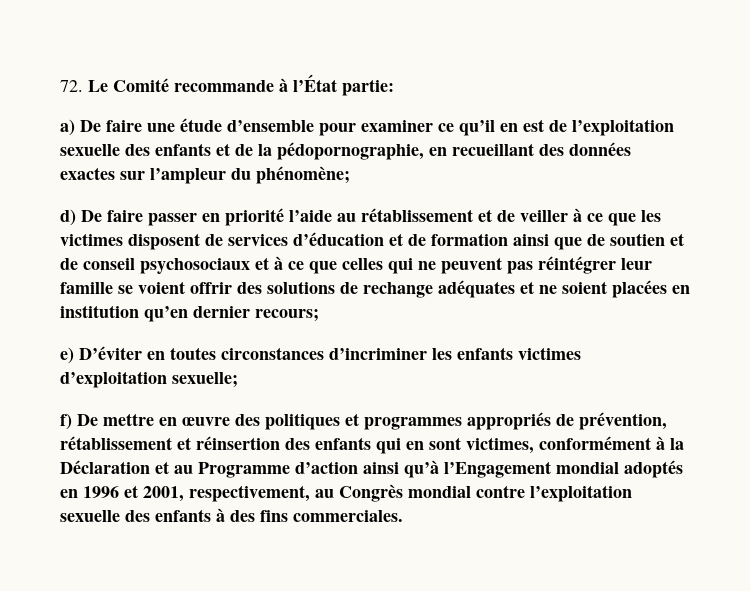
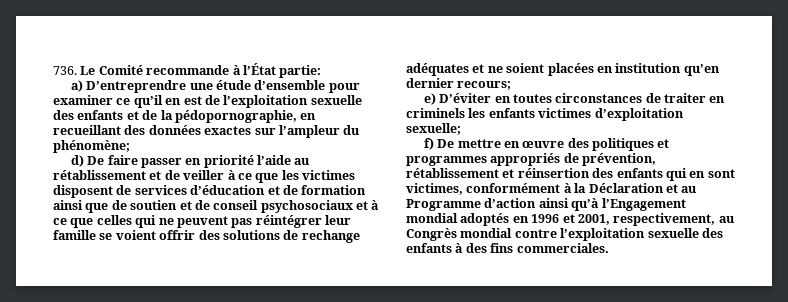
- 72. Le Comité recommande à l’État partie:
+ 736. Le Comité recommande à l’État partie:
- a) De faire une étude d’ensemble pour examiner ce qu’il en est de l’exploitation sexuelle des enfants et de la pédopornographie, en recueillant des données exactes sur l’ampleur du phénomène;
+ a) D’entreprendre une étude d’ensemble pour examiner ce qu’il en est de l’exploitation sexuelle des enfants et de la pédopornographie, en recueillant des données exactes sur l’ampleur du phénomène;
- e) D’éviter en toutes circonstances d’incriminer les enfants victimes d’exploitation sexuelle;
+ e) D’éviter en toutes circonstances de traiter en criminels les enfants victimes d’exploitation sexuelle;

